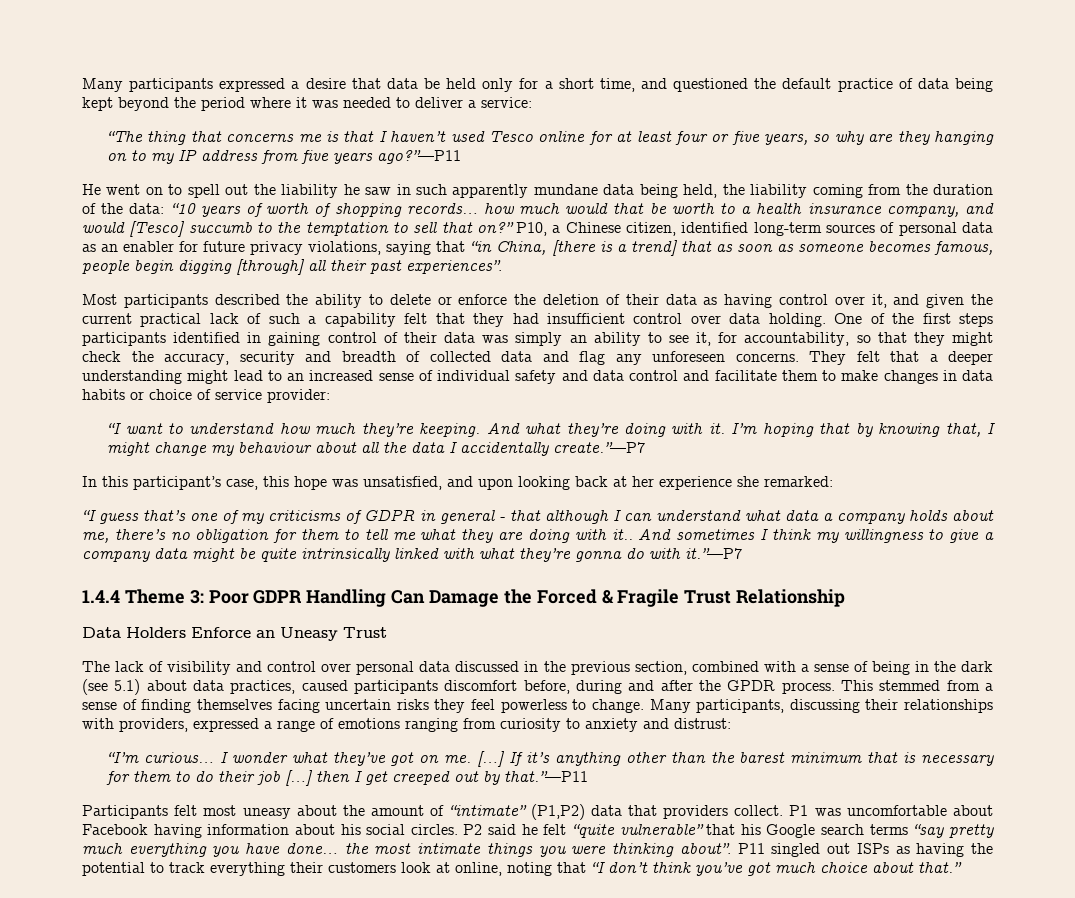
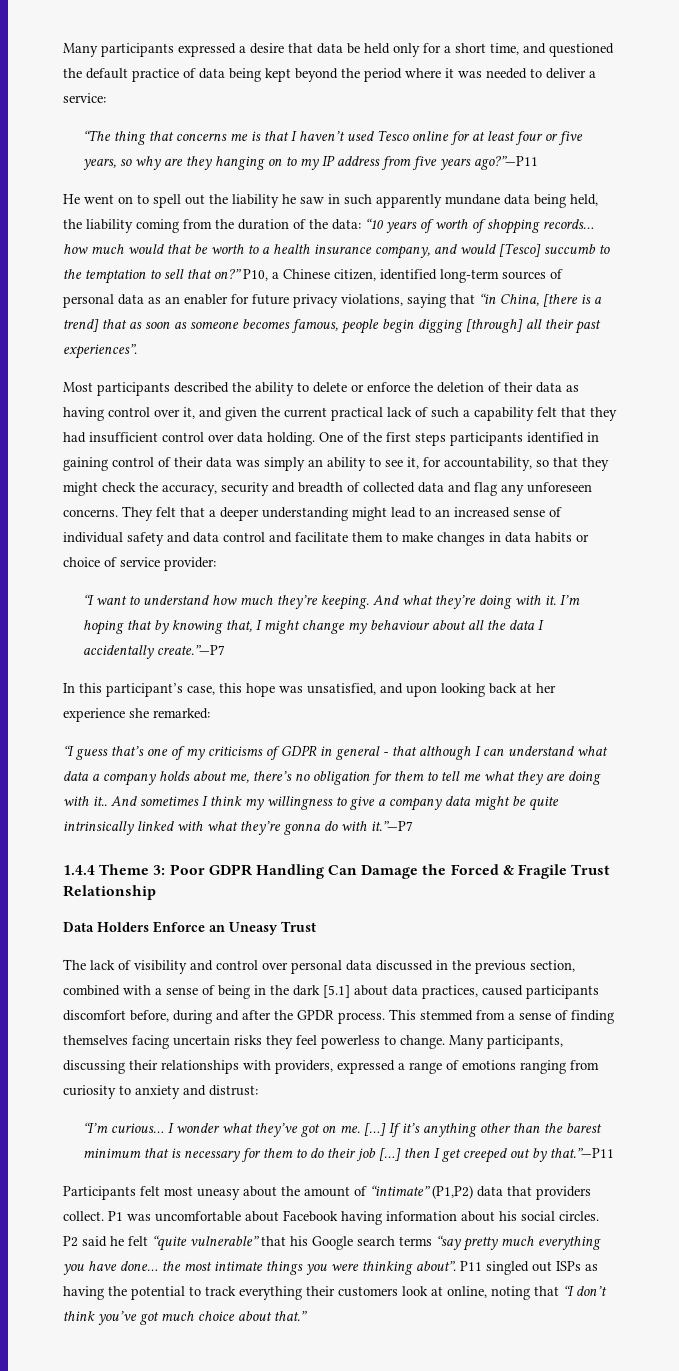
- The lack of visibility and control over personal data discussed in the previous section, combined with a sense of being in the dark (see 5.1) about data practices, caused participants discomfort before, during and after the GPDR process.
+ The lack of visibility and control over personal data discussed in the previous section, combined with a sense of being in the dark [5.1] about data practices, caused participants discomfort before, during and after the GPDR process.

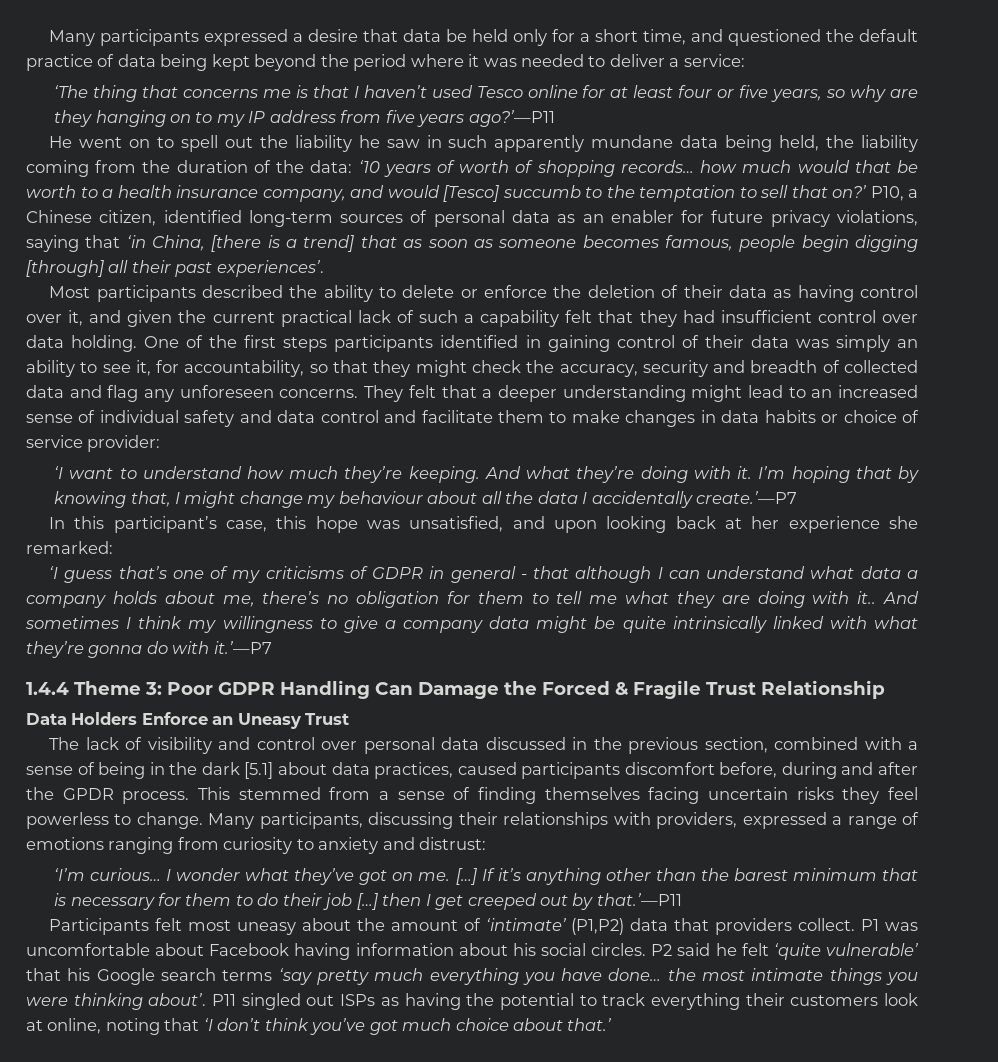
- “The thing that concerns me is that I haven’t used Tesco online for at least four or five years, so why are they hanging on to my IP address from five years ago?”—P11
+ ‘The thing that concerns me is that I haven’t used Tesco online for at least four or five years, so why are they hanging on to my IP address from five years ago?’—P11
- He went on to spell out the liability he saw in such apparently mundane data being held, the liability coming from the duration of the data: “10 years of worth of shopping records… how much would that be worth to a health insurance company, and would [Tesco] succumb to the temptation to sell that on?”
+ He went on to spell out the liability he saw in such apparently mundane data being held, the liability coming from the duration of the data: ‘10 years of worth of shopping records… how much would that be worth to a health insurance company, and would [Tesco] succumb to the temptation to sell that on?’
- P10, a Chinese citizen, identified long-term sources of personal data as an enabler for future privacy violations, saying that “in China, [there is a trend] that as soon as someone becomes famous, people begin digging [through] all their past experiences”.
+ P10, a Chinese citizen, identified long-term sources of personal data as an enabler for future privacy violations, saying that ‘in China, [there is a trend] that as soon as someone becomes famous, people begin digging [through] all their past experiences’.
- “I want to understand how much they’re keeping.
+ ‘I want to understand how much they’re keeping.
- I’m hoping that by knowing that, I might change my behaviour about all the data I accidentally create.”—P7
+ I’m hoping that by knowing that, I might change my behaviour about all the data I accidentally create.’—P7
- “I guess that’s one of my criticisms of GDPR in general - that although I can understand what data a company holds about me, there’s no obligation for them to tell me what they are doing with it..
+ ‘I guess that’s one of my criticisms of GDPR in general - that although I can understand what data a company holds about me, there’s no obligation for them to tell me what they are doing with it..
- And sometimes I think my willingness to give a company data might be quite intrinsically linked with what they’re gonna do with it.”—P7
+ And sometimes I think my willingness to give a company data might be quite intrinsically linked with what they’re gonna do with it.’—P7
- “I’m curious…
+ ‘I’m curious…
- If it’s anything other than the barest minimum that is necessary for them to do their job […] then I get creeped out by that.”—P11
+ If it’s anything other than the barest minimum that is necessary for them to do their job […] then I get creeped out by that.’—P11
- Participants felt most uneasy about the amount of “intimate” (P1,P2) data that providers collect.
+ Participants felt most uneasy about the amount of ‘intimate’ (P1,P2) data that providers collect.
- P2 said he felt “quite vulnerable” that his Google search terms “say pretty much everything you have done… the most intimate things you were thinking about”.
+ P2 said he felt ‘quite vulnerable’ that his Google search terms ‘say pretty much everything you have done… the most intimate things you were thinking about’.
- P11 singled out ISPs as having the potential to track everything their customers look at online, noting that “I don’t think you’ve got much choice about that.”
+ P11 singled out ISPs as having the potential to track everything their customers look at online, noting that ‘I don’t think you’ve got much choice about that.’

